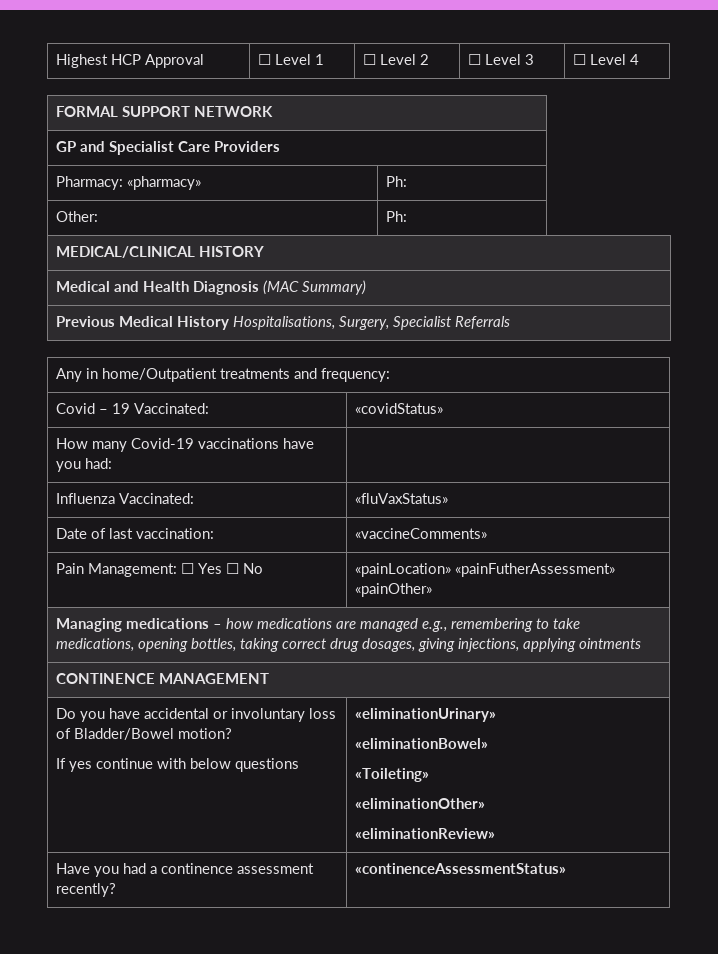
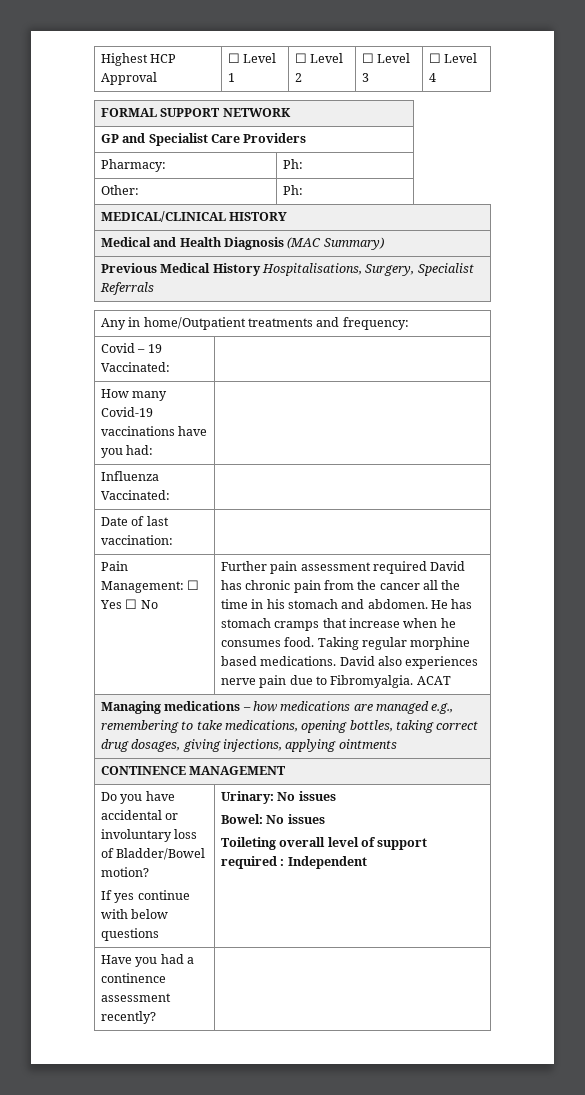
- Pharmacy: «pharmacy» | Ph:
+ Pharmacy: | Ph:
- Covid – 19 Vaccinated: | «covidStatus»
+ Covid – 19 Vaccinated: |
- Influenza Vaccinated: | «fluVaxStatus»
+ Influenza Vaccinated: |
- Date of last vaccination: | «vaccineComments»
+ Date of last vaccination: |
- «painLocation» «painFutherAssessment» «painOther»
+ Further pain assessment required David has chronic pain from the cancer all the time in his stomach and abdomen. He has stomach cramps that increase when he consumes food. Taking regular morphine based medications. David also experiences nerve pain due to Fibromyalgia. ACAT
  Do you have accidental or involuntary loss of Bladder/Bowel motion?
- If yes continue with below questions | «eliminationUrinary»
- «eliminationBowel»
- «Toileting»
- «eliminationOther»
- «eliminationReview»
+ If yes continue with below questions | Urinary: No issues
+ Bowel: No issues
+ Toileting overall level of support required : Independent
- Have you had a continence assessment recently? | «continenceAssessmentStatus»
+ Have you had a continence assessment recently? |

